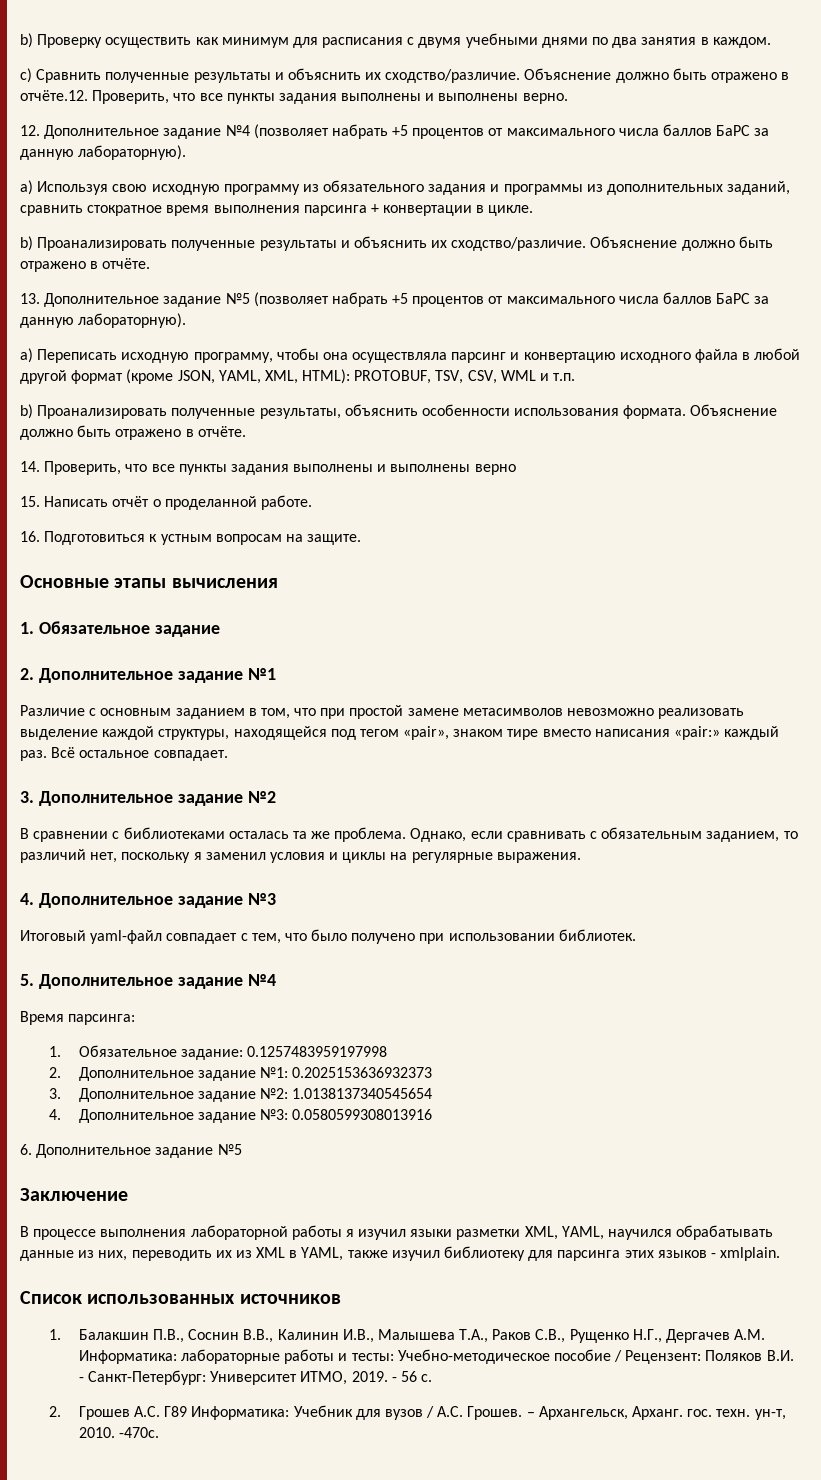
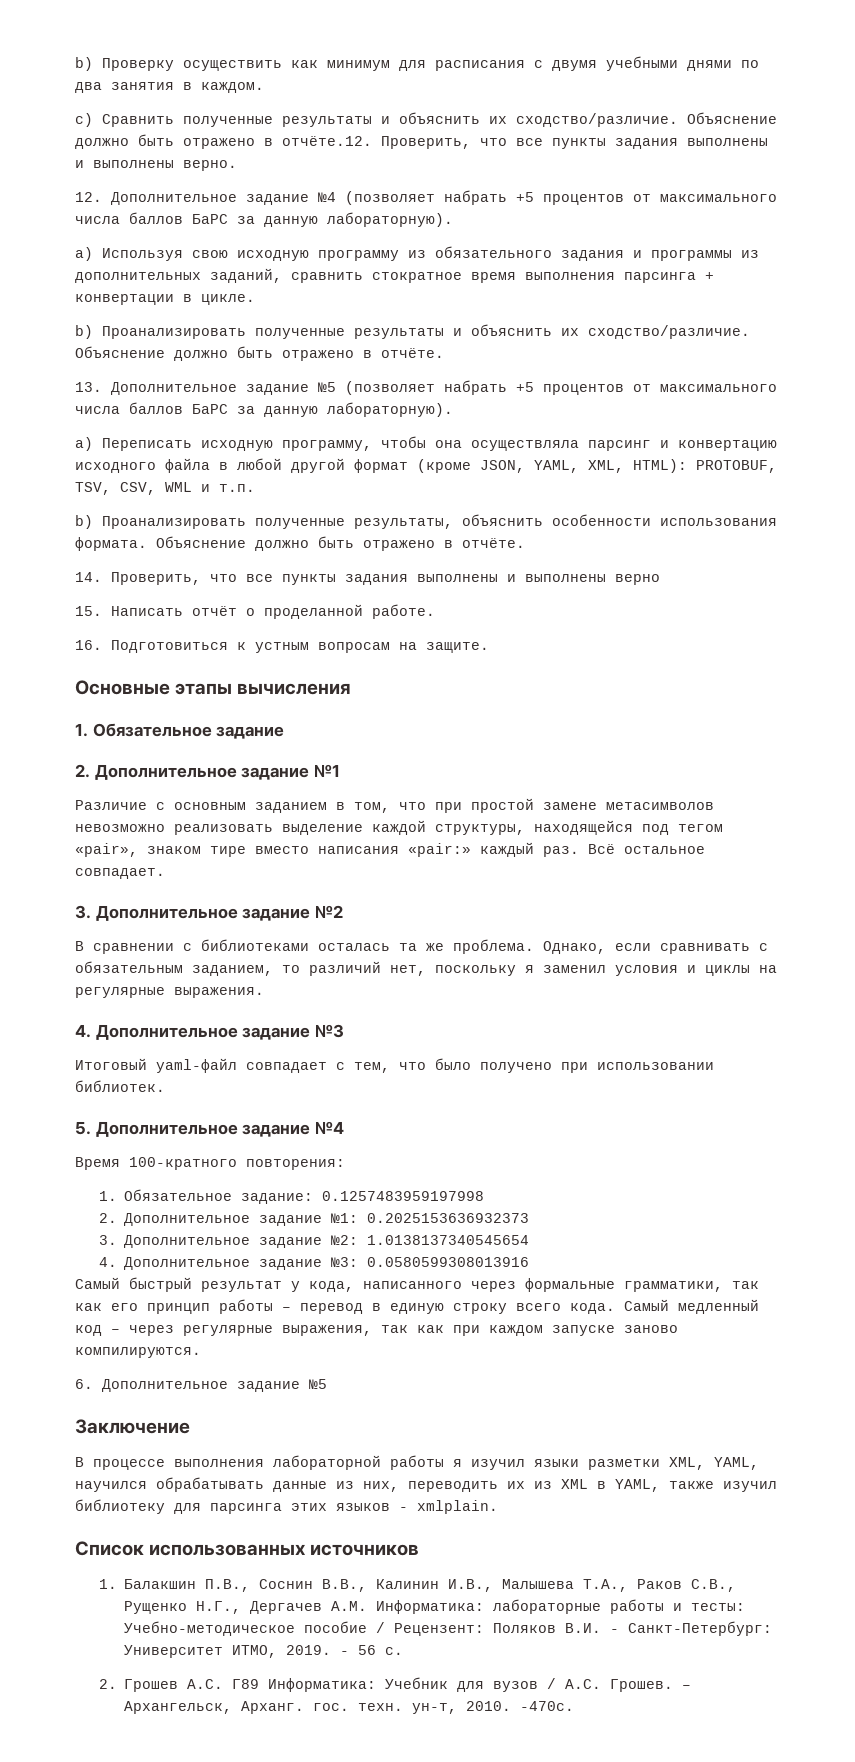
- Время парсинга:
+ Время 100-кратного повторения:
+ Самый быстрый результат у кода, написанного через формальные грамматики, так как его принцип работы – перевод в единую строку всего кода. Самый медленный код – через регулярные выражения, так как при каждом запуске заново компилируются.

